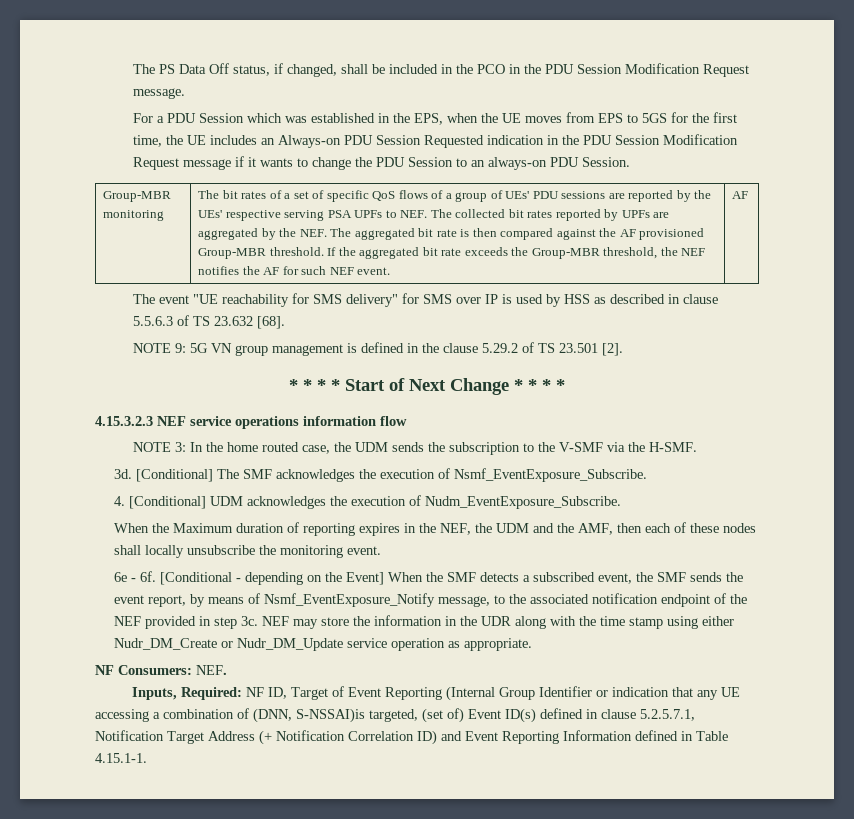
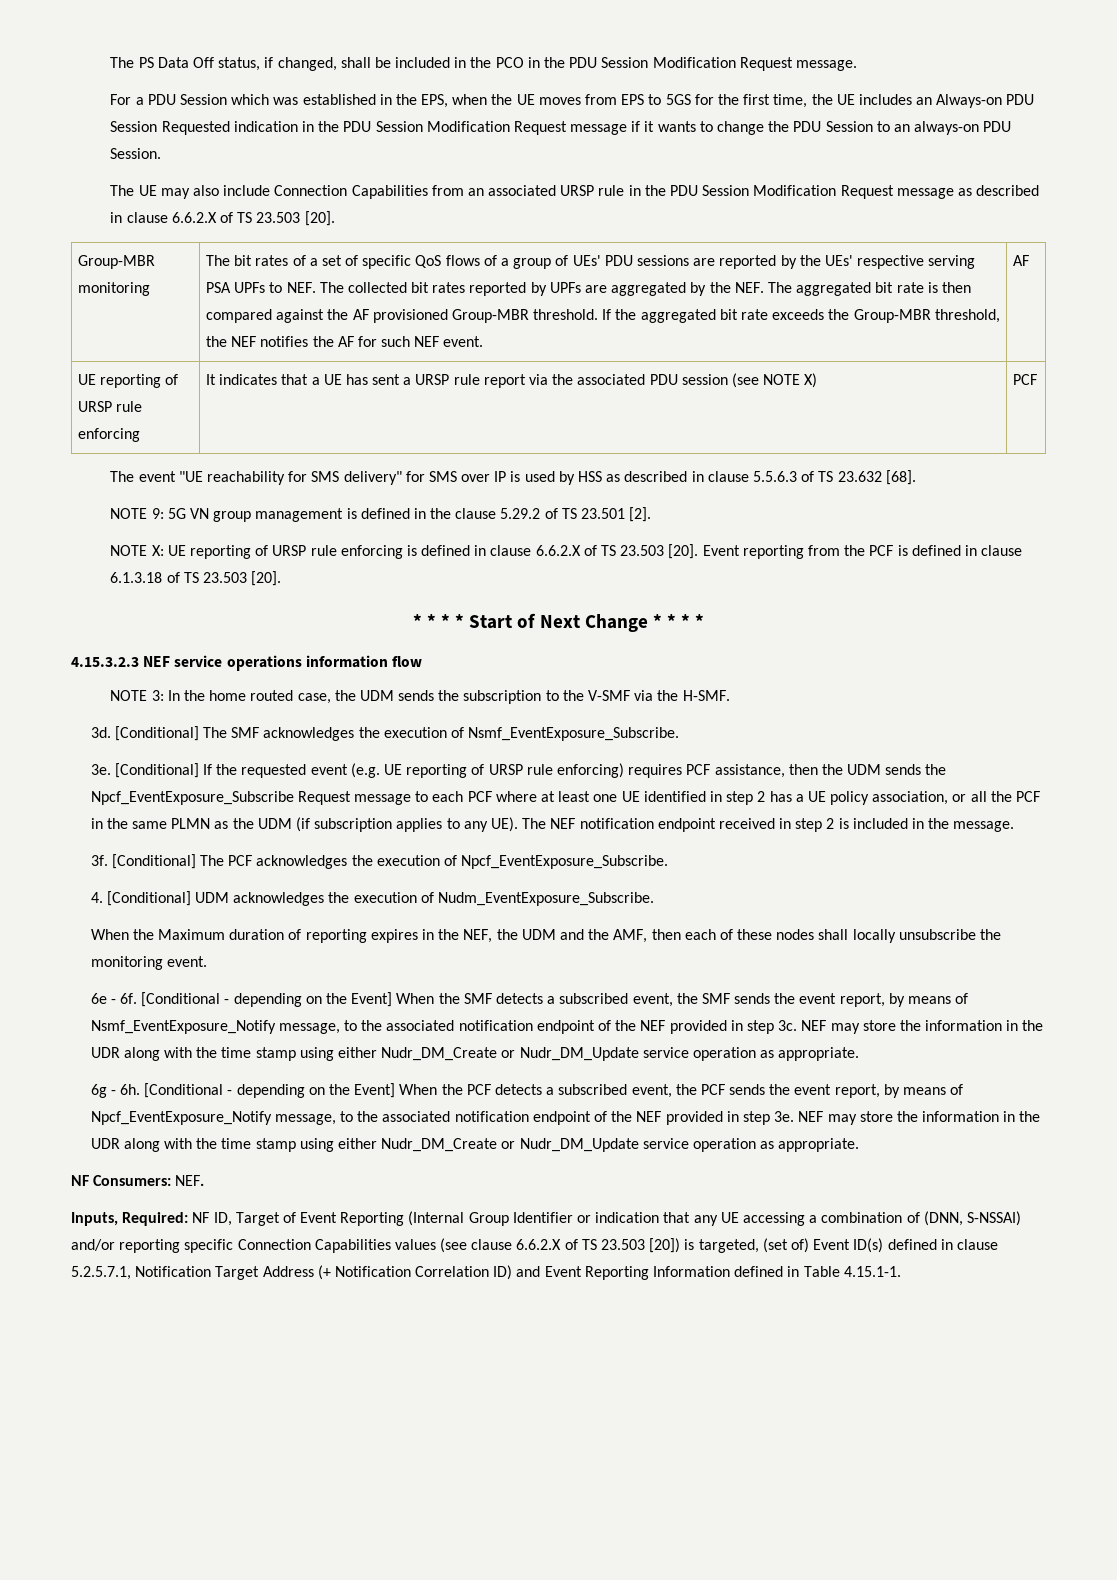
+ The UE may also include Connection Capabilities from an associated URSP rule in the PDU Session Modification Request message as described in clause 6.6.2.X of TS 23.503 [20].
+ UE reporting of URSP rule enforcing | It indicates that a UE has sent a URSP rule report via the associated PDU session (see NOTE X) | PCF
+ NOTE X: UE reporting of URSP rule enforcing is defined in clause 6.6.2.X of TS 23.503 [20]. Event reporting from the PCF is defined in clause 6.1.3.18 of TS 23.503 [20].
+ 3e. [Conditional] If the requested event (e.g. UE reporting of URSP rule enforcing) requires PCF assistance, then the UDM sends the Npcf_EventExposure_Subscribe Request message to each PCF where at least one UE identified in step 2 has a UE policy association, or all the PCF in the same PLMN as the UDM (if subscription applies to any UE). The NEF notification endpoint received in step 2 is included in the message.
+ 3f. [Conditional] The PCF acknowledges the execution of Npcf_EventExposure_Subscribe.
+ 6g - 6h. [Conditional - depending on the Event] When the PCF detects a subscribed event, the PCF sends the event report, by means of Npcf_EventExposure_Notify message, to the associated notification endpoint of the NEF provided in step 3e. NEF may store the information in the UDR along with the time stamp using either Nudr_DM_Create or Nudr_DM_Update service operation as appropriate.
- Inputs, Required: NF ID, Target of Event Reporting (Internal Group Identifier or indication that any UE accessing a combination of (DNN, S-NSSAI)is targeted, (set of) Event ID(s) defined in clause 5.2.5.7.1, Notification Target Address (+ Notification Correlation ID) and Event Reporting Information defined in Table 4.15.1-1.
+ Inputs, Required: NF ID, Target of Event Reporting (Internal Group Identifier or indication that any UE accessing a combination of (DNN, S-NSSAI) and/or reporting specific Connection Capabilities values (see clause 6.6.2.X of TS 23.503 [20]) is targeted, (set of) Event ID(s) defined in clause 5.2.5.7.1, Notification Target Address (+ Notification Correlation ID) and Event Reporting Information defined in Table 4.15.1-1.

